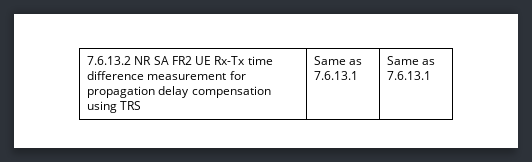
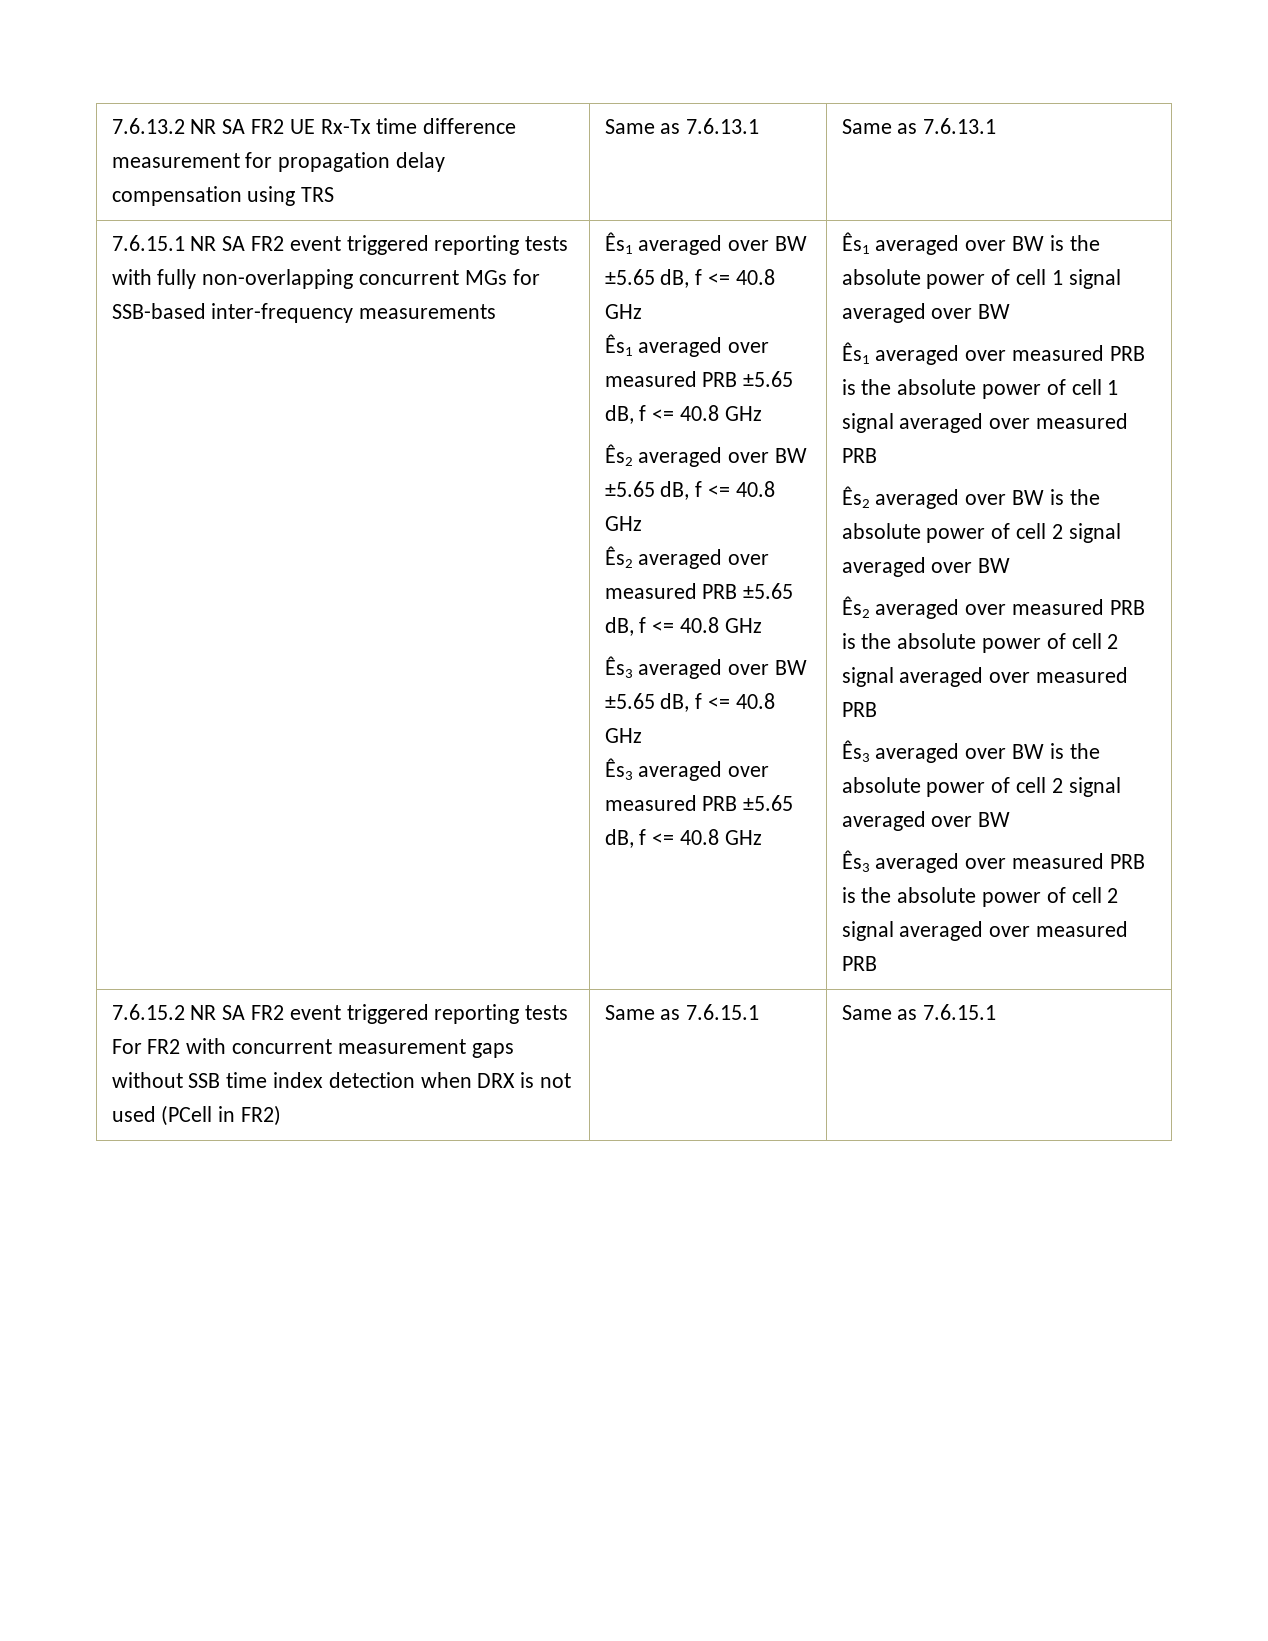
+ 7.6.15.1 NR SA FR2 event triggered reporting tests with fully non-overlapping concurrent MGs for SSB-based inter-frequency measurements | Ês1 averaged over BW ±5.65 dB, f <= 40.8 GHz
+ Ês1 averaged over measured PRB ±5.65 dB, f <= 40.8 GHz
+ Ês2 averaged over BW ±5.65 dB, f <= 40.8 GHz
+ Ês2 averaged over measured PRB ±5.65 dB, f <= 40.8 GHz
+ Ês3 averaged over BW ±5.65 dB, f <= 40.8 GHz
+ Ês3 averaged over measured PRB ±5.65 dB, f <= 40.8 GHz | Ês1 averaged over BW is the absolute power of cell 1 signal averaged over BW
+ Ês1 averaged over measured PRB is the absolute power of cell 1 signal averaged over measured PRB
+ Ês2 averaged over BW is the absolute power of cell 2 signal averaged over BW
+ Ês2 averaged over measured PRB is the absolute power of cell 2 signal averaged over measured PRB
+ Ês3 averaged over BW is the absolute power of cell 2 signal averaged over BW
+ Ês3 averaged over measured PRB is the absolute power of cell 2 signal averaged over measured PRB
+ 7.6.15.2 NR SA FR2 event triggered reporting tests For FR2 with concurrent measurement gaps without SSB time index detection when DRX is not used (PCell in FR2) | Same as 7.6.15.1 | Same as 7.6.15.1

